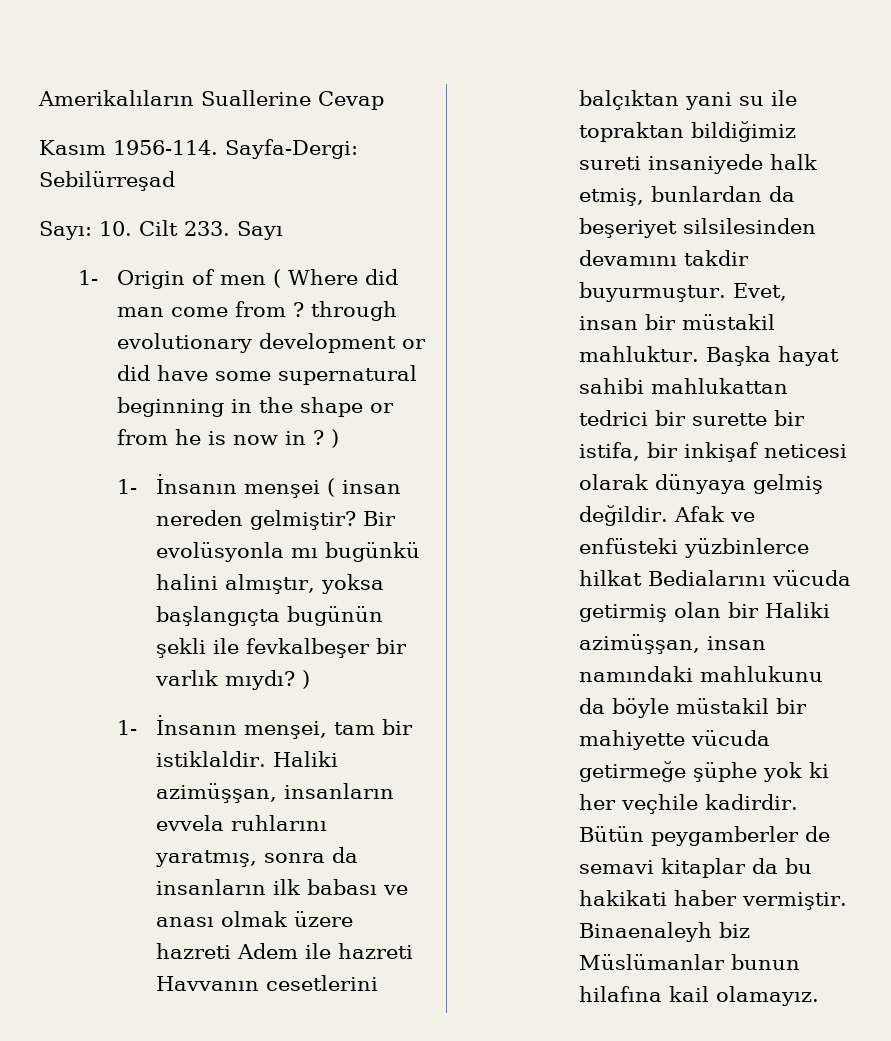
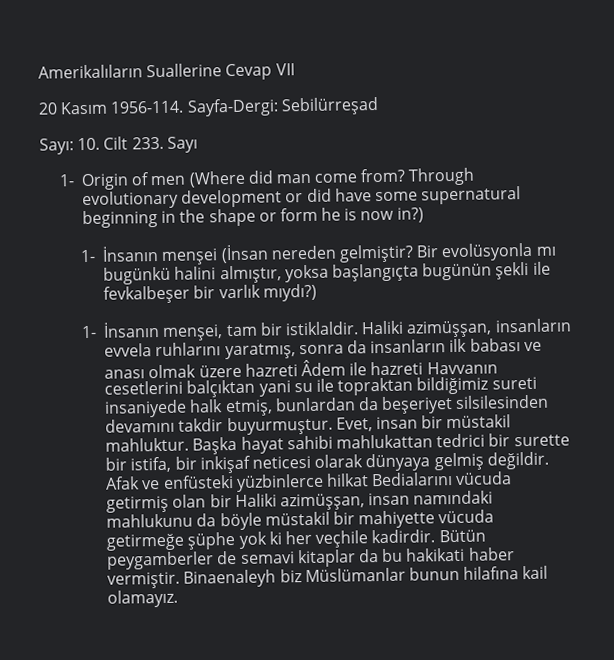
- Amerikalıların Suallerine Cevap
- Kasım 1956-114.
+ Amerikalıların Suallerine Cevap VII
+ 20 Kasım 1956-114.
- 1- Origin of men ( Where did man come from ? through evolutionary development or did have some supernatural beginning in the shape or from he is now in ? )
+ 1- Origin of men (Where did man come from? Through evolutionary development or did have some supernatural beginning in the shape or form he is now in?)
- 1- İnsanın menşei ( insan nereden gelmiştir?
+ 1- İnsanın menşei (İnsan nereden gelmiştir?
- Bir evolüsyonla mı bugünkü halini almıştır, yoksa başlangıçta bugünün şekli ile fevkalbeşer bir varlık mıydı? )
+ Bir evolüsyonla mı bugünkü halini almıştır, yoksa başlangıçta bugünün şekli ile fevkalbeşer bir varlık mıydı?)
- Haliki azimüşşan, insanların evvela ruhlarını yaratmış, sonra da insanların ilk babası ve anası olmak üzere hazreti Adem ile hazreti Havvanın cesetlerini balçıktan yani su ile topraktan bildiğimiz sureti insaniyede halk etmiş, bunlardan da beşeriyet silsilesinden devamını takdir buyurmuştur.
+ Haliki azimüşşan, insanların evvela ruhlarını yaratmış, sonra da insanların ilk babası ve anası olmak üzere hazreti Âdem ile hazreti Havvanın cesetlerini balçıktan yani su ile topraktan bildiğimiz sureti insaniyede halk etmiş, bunlardan da beşeriyet silsilesinden devamını takdir buyurmuştur.

